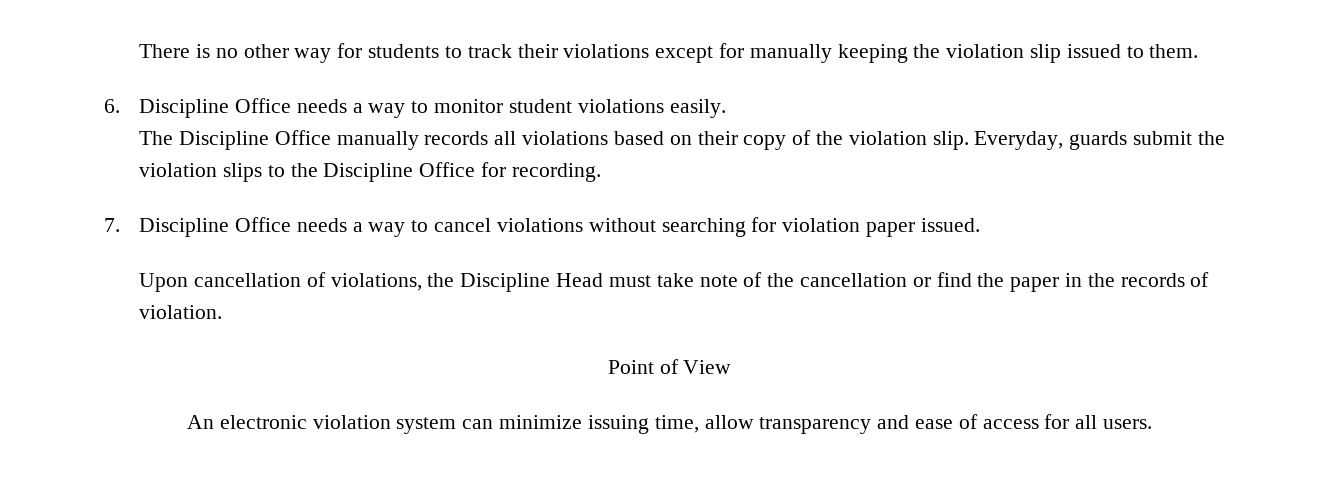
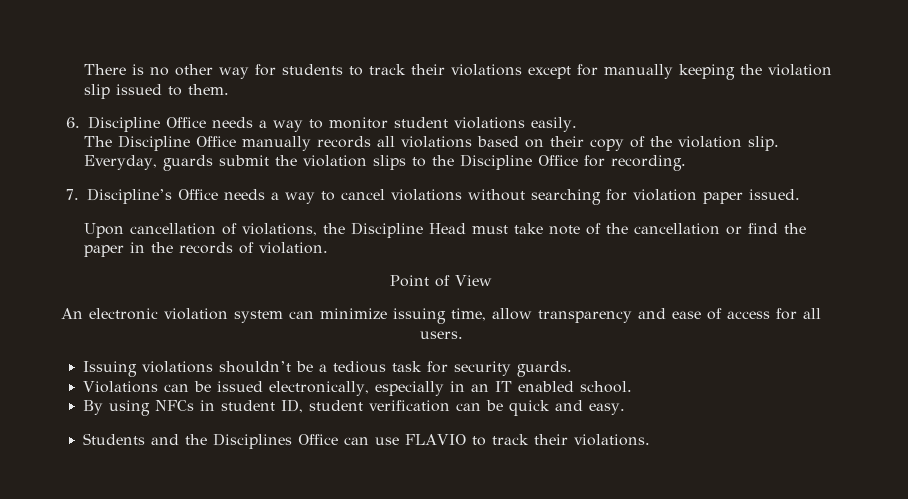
- 7. Discipline Office needs a way to cancel violations without searching for violation paper issued.
+ 7. Discipline’s Office needs a way to cancel violations without searching for violation paper issued.
+ Issuing violations shouldn’t be a tedious task for security guards.
+ Violations can be issued electronically, especially in an IT enabled school.
+ By using NFCs in student ID, student verification can be quick and easy.
+ Students and the Disciplines Office can use FLAVIO to track their violations.

